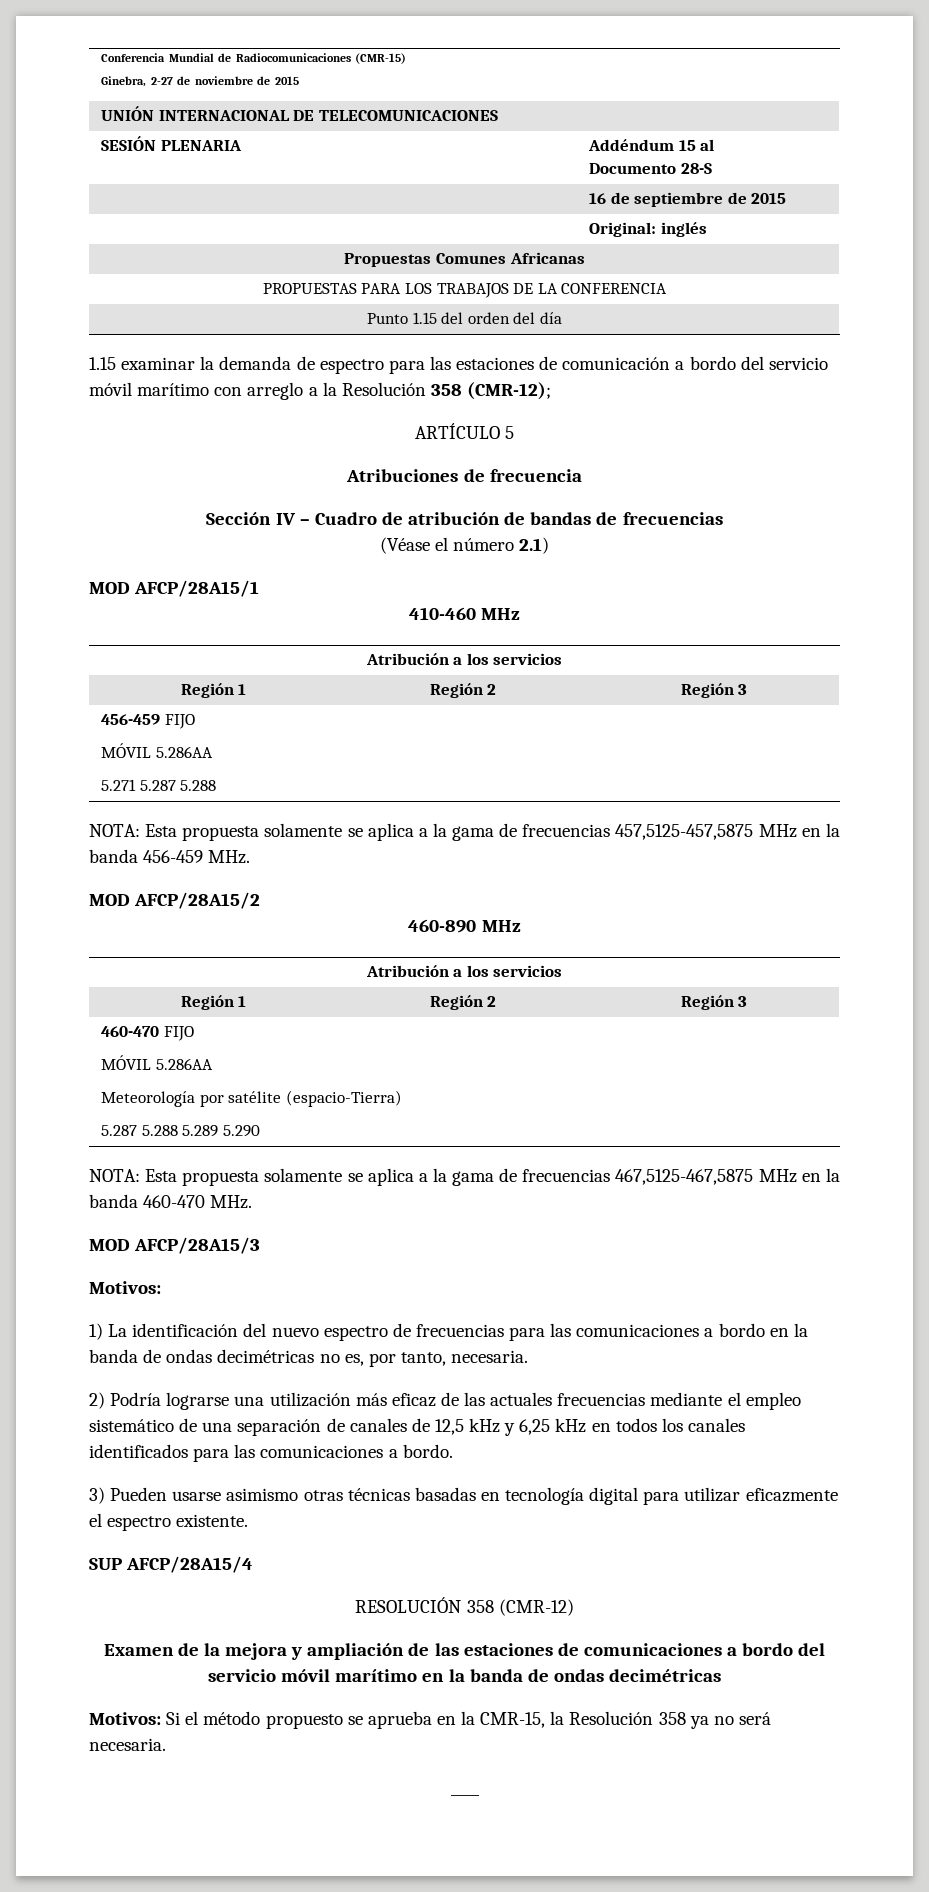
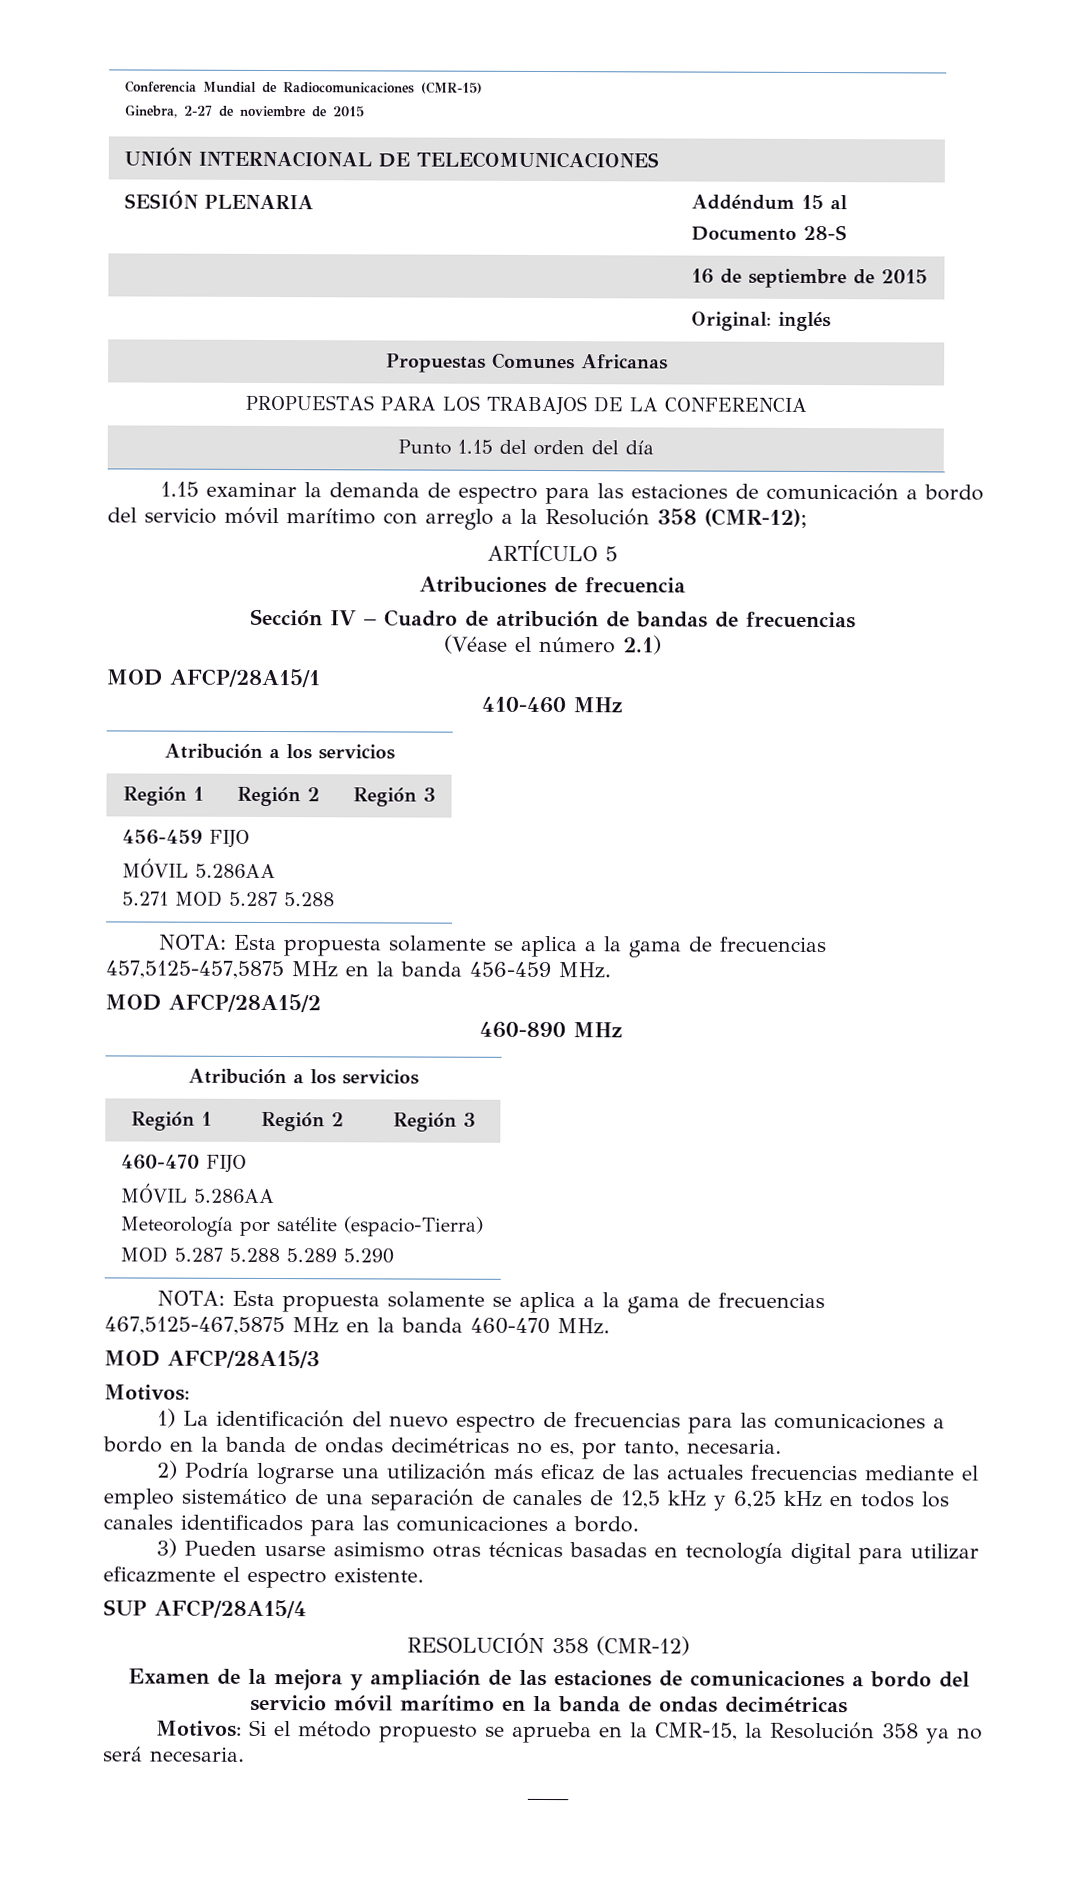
  456-459 FIJO
  MÓVIL 5.286AA
- 5.271 5.287 5.288
+ 5.271 MOD 5.287 5.288
  460-470 FIJO
  MÓVIL 5.286AA
  Meteorología por satélite (espacio-Tierra)
- 5.287 5.288 5.289 5.290
+ MOD 5.287 5.288 5.289 5.290

